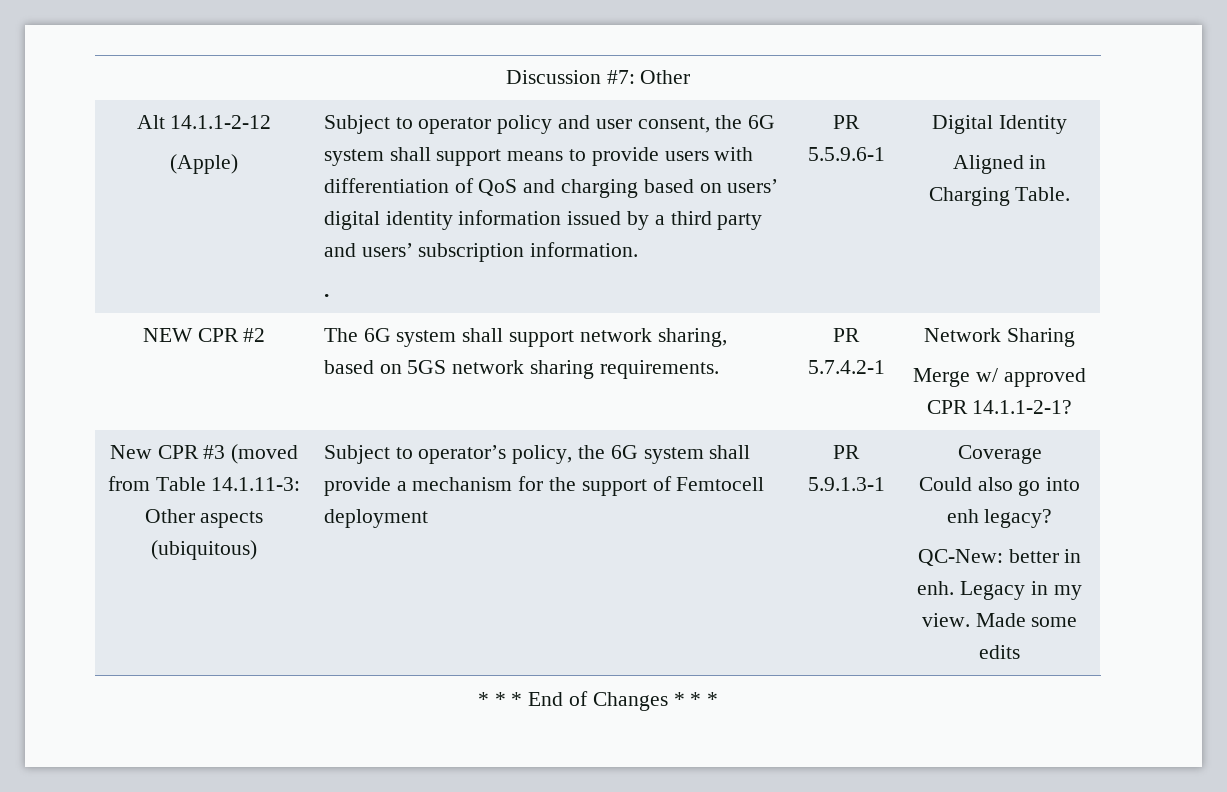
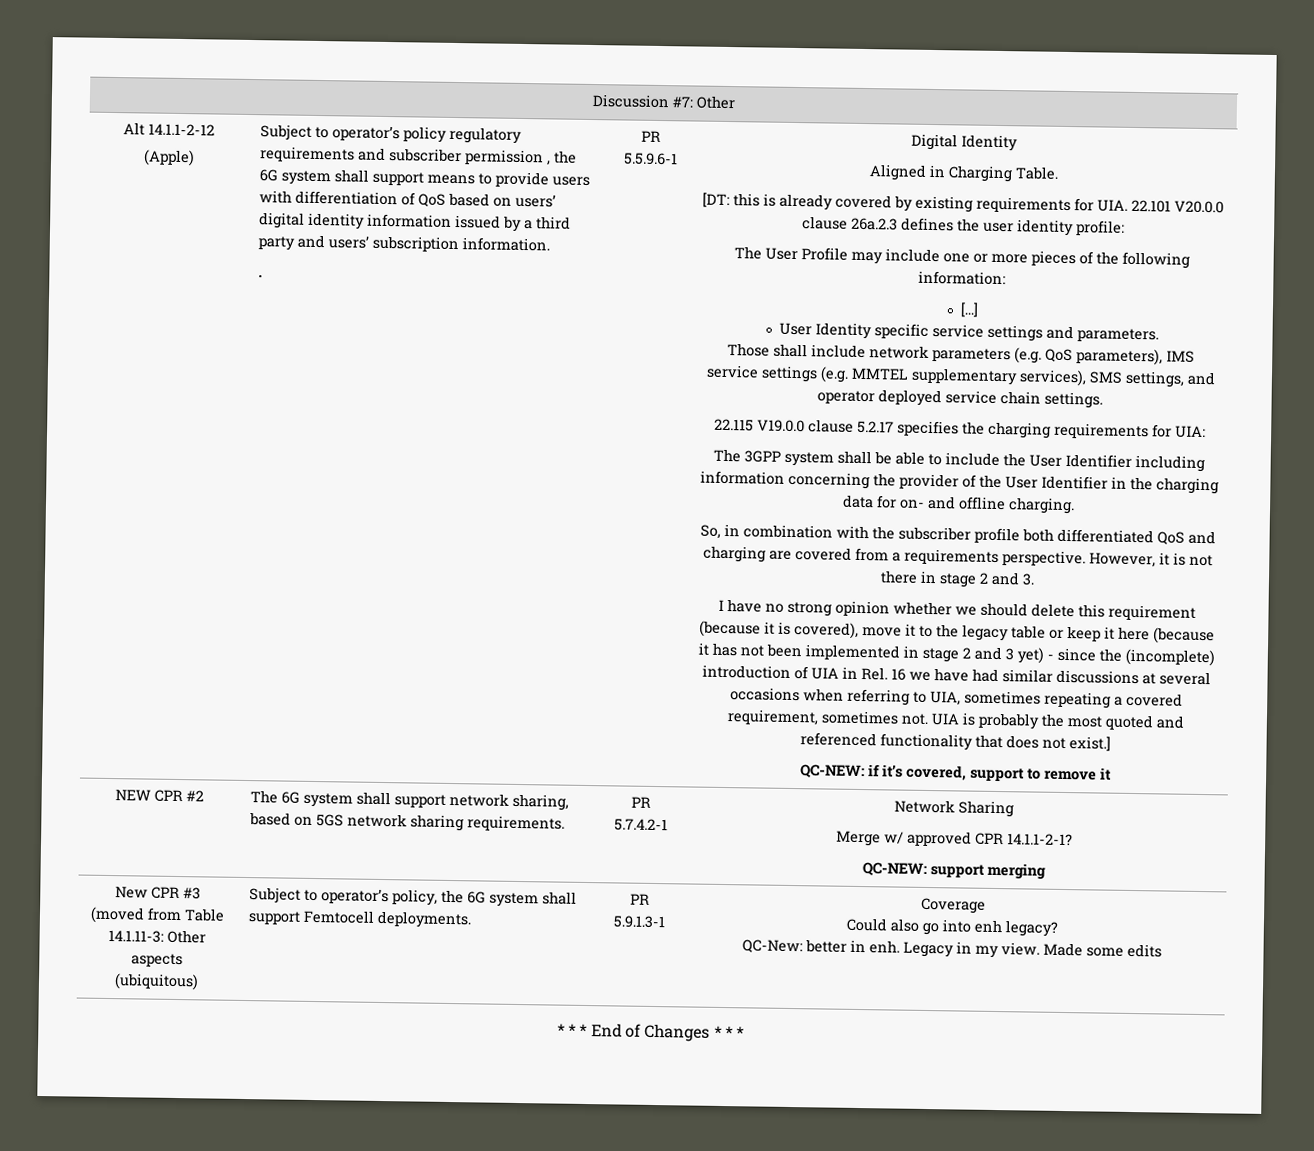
- Subject to operator policy and user consent, the 6G system shall support means to provide users with differentiation of QoS and charging based on users’ digital identity information issued by a third party and users’ subscription information.
+ Subject to operator’s policy regulatory requirements and subscriber permission , the 6G system shall support means to provide users with differentiation of QoS based on users’ digital identity information issued by a third party and users’ subscription information.
+ [DT: this is already covered by existing requirements for UIA. 22.101 V20.0.0 clause 26a.2.3 defines the user identity profile:
+ The User Profile may include one or more pieces of the following information:
+ [...]
+ User Identity specific service settings and parameters.
+ Those shall include network parameters (e.g. QoS parameters), IMS service settings (e.g. MMTEL supplementary services), SMS settings, and operator deployed service chain settings.
+ 22.115 V19.0.0 clause 5.2.17 specifies the charging requirements for UIA:
+ The 3GPP system shall be able to include the User Identifier including information concerning the provider of the User Identifier in the charging data for on- and offline charging.
+ So, in combination with the subscriber profile both differentiated QoS and charging are covered from a requirements perspective. However, it is not there in stage 2 and 3.
+ I have no strong opinion whether we should delete this requirement (because it is covered), move it to the legacy table or keep it here (because it has not been implemented in stage 2 and 3 yet) - since the (incomplete) introduction of UIA in Rel. 16 we have had similar discussions at several occasions when referring to UIA, sometimes repeating a covered requirement, sometimes not. UIA is probably the most quoted and referenced functionality that does not exist.]
+ QC-NEW: if it’s covered, support to remove it
  NEW CPR #2 | The 6G system shall support network sharing, based on 5GS network sharing requirements. | PR 5.7.4.2-1 | Network Sharing
  Merge w/ approved CPR 14.1.1-2-1?
+ QC-NEW: support merging
- Subject to operator’s policy, the 6G system shall provide a mechanism for the support of Femtocell deployment
+ Subject to operator’s policy, the 6G system shall support Femtocell deployments.

